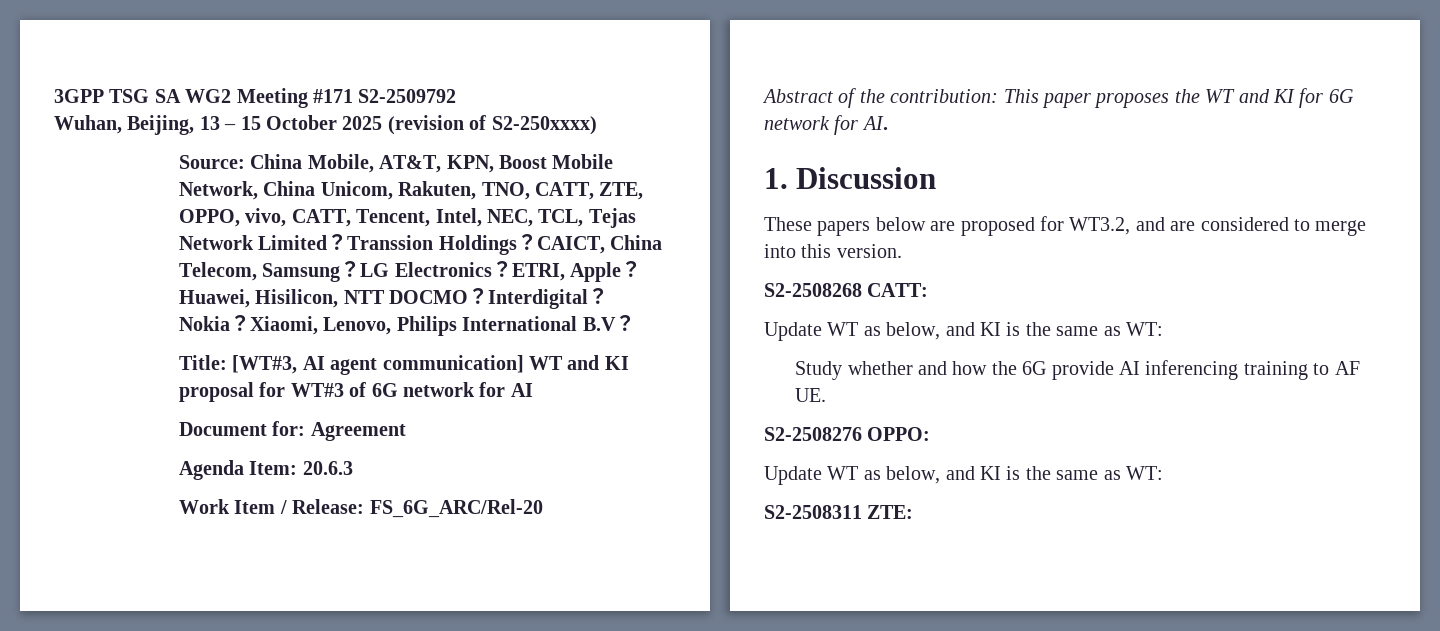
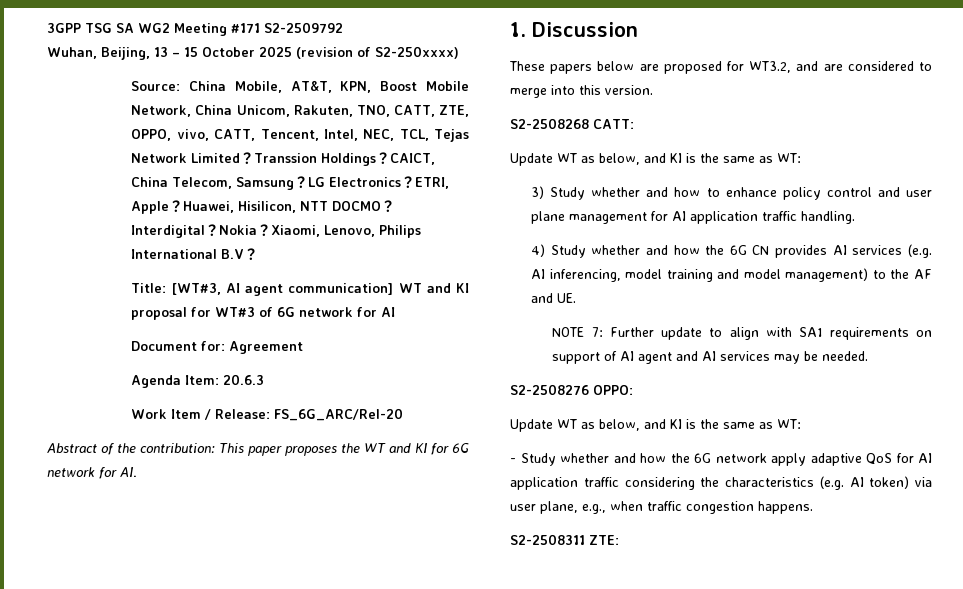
- Study whether and how the 6G provide AI inferencing training to AF UE.
+ 3) Study whether and how to enhance policy control and user plane management for AI application traffic handling.
+ 4) Study whether and how the 6G CN provides AI services (e.g. AI inferencing, model training and model management) to the AF and UE.
+ NOTE 7: Further update to align with SA1 requirements on support of AI agent and AI services may be needed.
+ - Study whether and how the 6G network apply adaptive QoS for AI application traffic considering the characteristics (e.g. AI token) via user plane, e.g., when traffic congestion happens.

